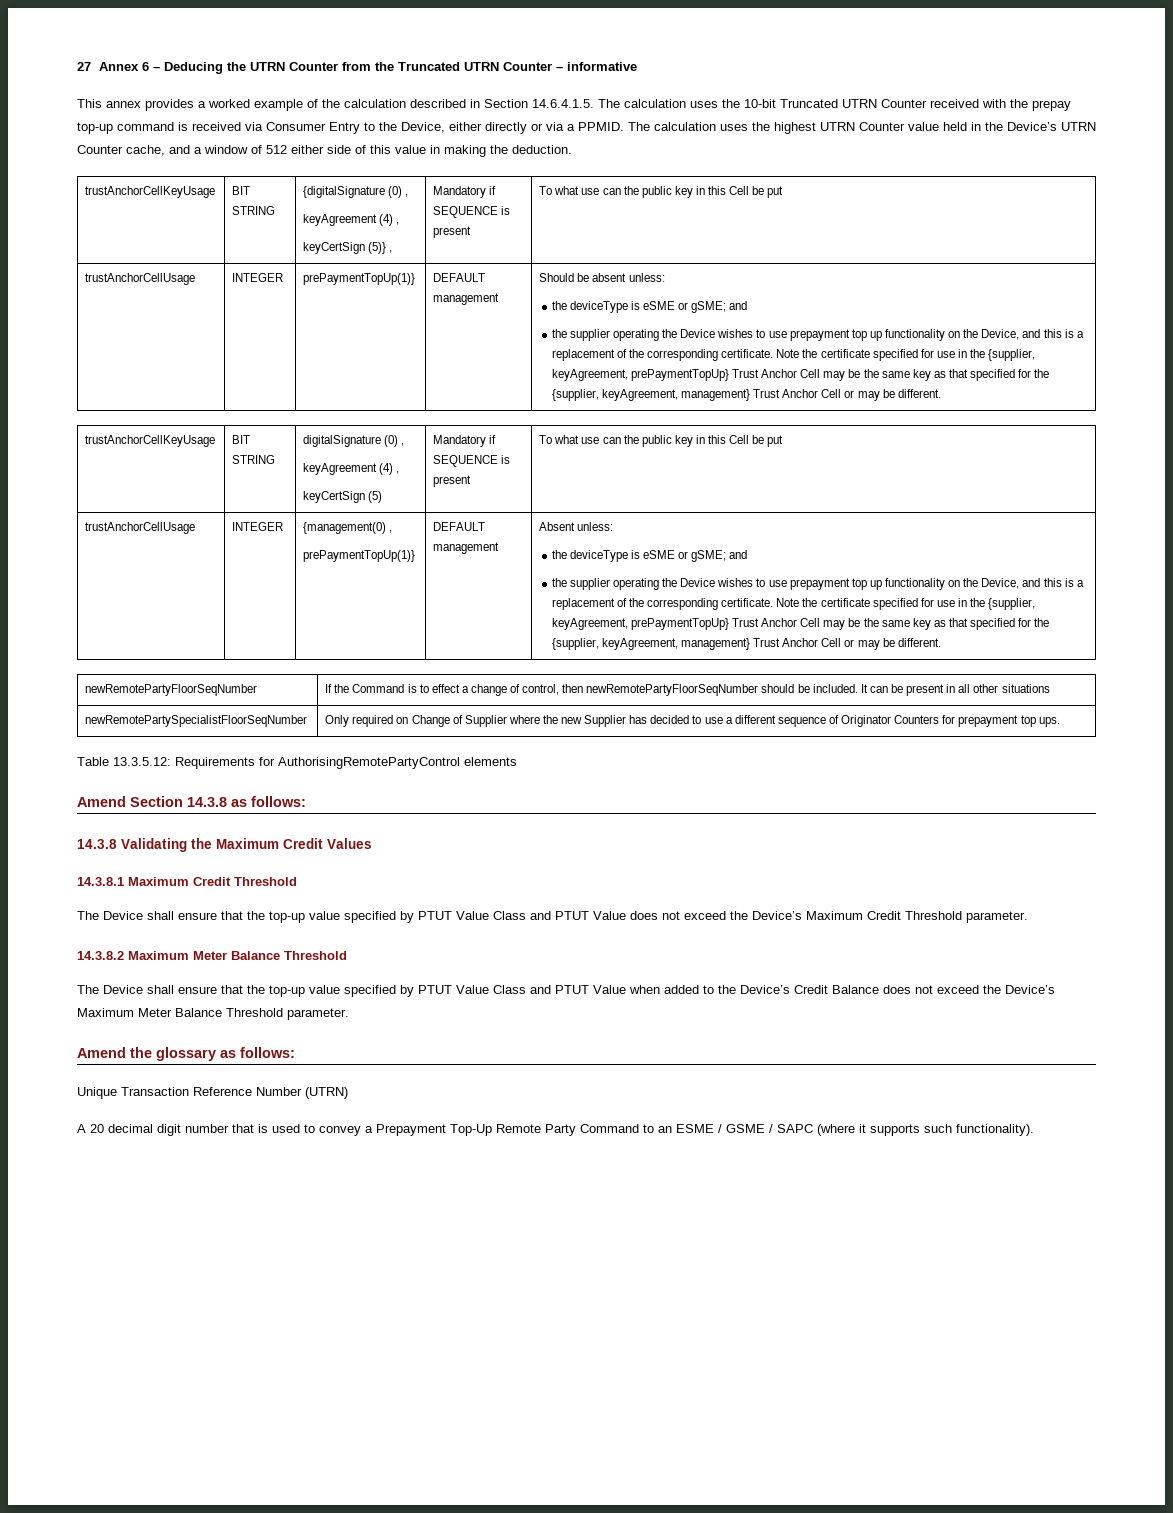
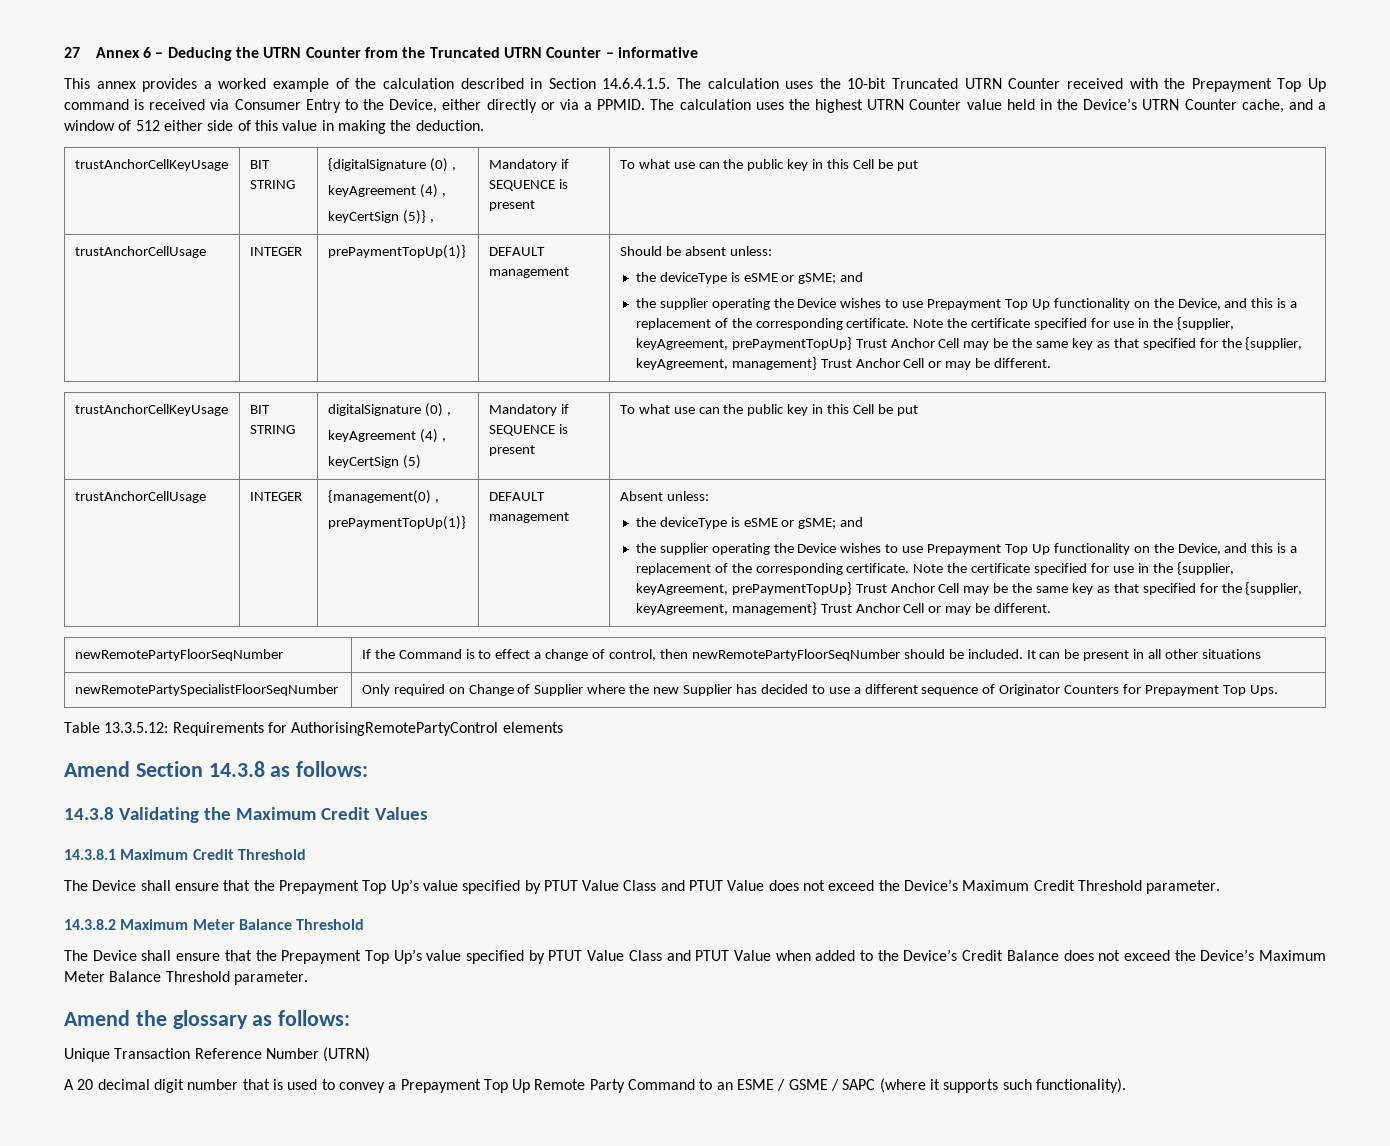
- This annex provides a worked example of the calculation described in Section 14.6.4.1.5. The calculation uses the 10-bit Truncated UTRN Counter received with the prepay top-up command is received via Consumer Entry to the Device, either directly or via a PPMID.
+ This annex provides a worked example of the calculation described in Section 14.6.4.1.5. The calculation uses the 10-bit Truncated UTRN Counter received with the Prepayment Top Up command is received via Consumer Entry to the Device, either directly or via a PPMID.
  Should be absent unless:
  the deviceType is eSME or gSME; and
- the supplier operating the Device wishes to use prepayment top up functionality on the Device, and this is a replacement of the corresponding certificate.
+ the supplier operating the Device wishes to use Prepayment Top Up functionality on the Device, and this is a replacement of the corresponding certificate.
  Absent unless:
  the deviceType is eSME or gSME; and
- the supplier operating the Device wishes to use prepayment top up functionality on the Device, and this is a replacement of the corresponding certificate.
+ the supplier operating the Device wishes to use Prepayment Top Up functionality on the Device, and this is a replacement of the corresponding certificate.
- newRemotePartySpecialistFloorSeqNumber | Only required on Change of Supplier where the new Supplier has decided to use a different sequence of Originator Counters for prepayment top ups.
+ newRemotePartySpecialistFloorSeqNumber | Only required on Change of Supplier where the new Supplier has decided to use a different sequence of Originator Counters for Prepayment Top Ups.
- The Device shall ensure that the top-up value specified by PTUT Value Class and PTUT Value does not exceed the Device’s Maximum Credit Threshold parameter.
+ The Device shall ensure that the Prepayment Top Up’s value specified by PTUT Value Class and PTUT Value does not exceed the Device’s Maximum Credit Threshold parameter.
- The Device shall ensure that the top-up value specified by PTUT Value Class and PTUT Value when added to the Device’s Credit Balance does not exceed the Device’s Maximum Meter Balance Threshold parameter.
+ The Device shall ensure that the Prepayment Top Up’s value specified by PTUT Value Class and PTUT Value when added to the Device’s Credit Balance does not exceed the Device’s Maximum Meter Balance Threshold parameter.
- A 20 decimal digit number that is used to convey a Prepayment Top-Up Remote Party Command to an ESME / GSME / SAPC (where it supports such functionality).
+ A 20 decimal digit number that is used to convey a Prepayment Top Up Remote Party Command to an ESME / GSME / SAPC (where it supports such functionality).

